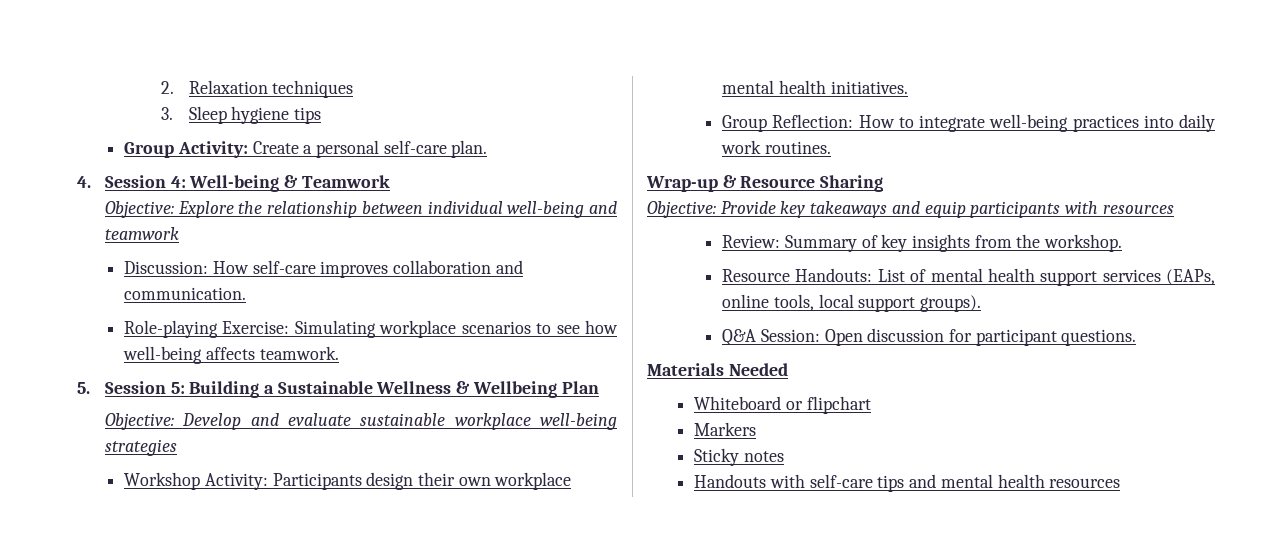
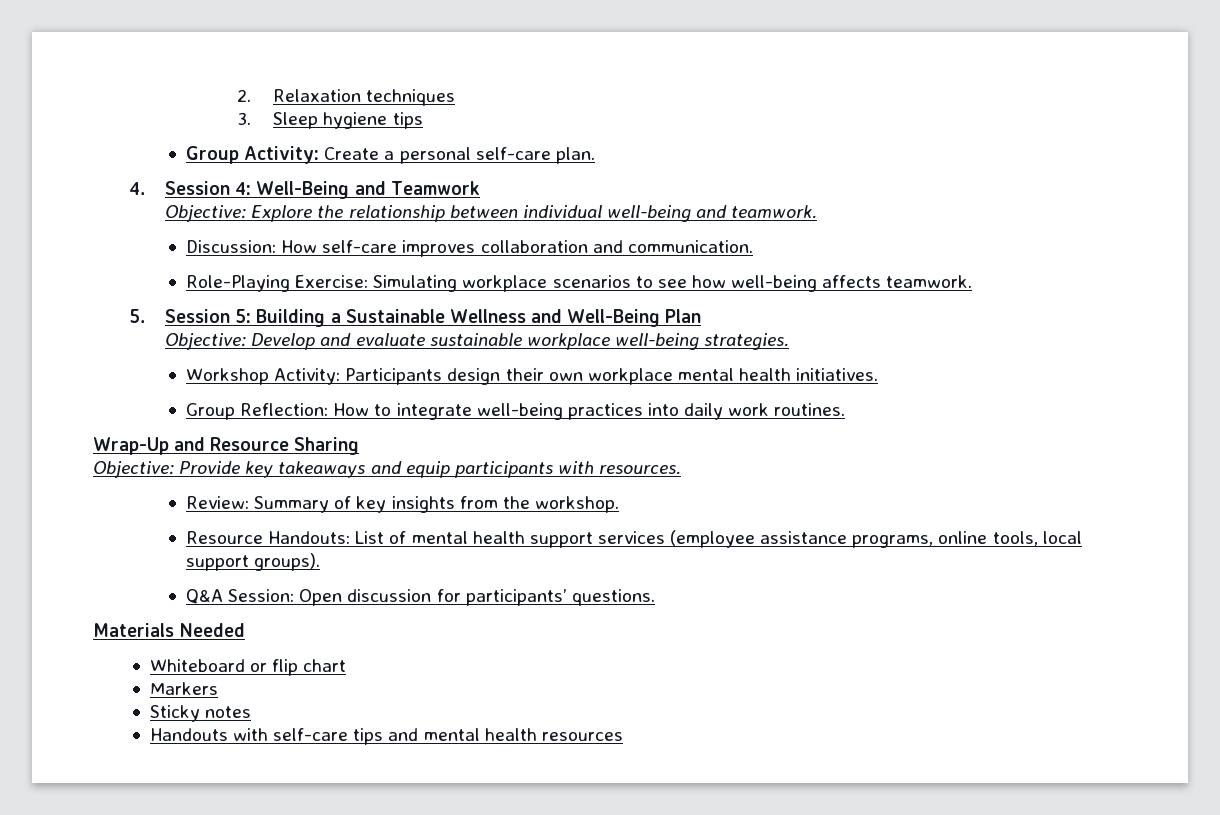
- 4. Session 4: Well-being & Teamwork
+ 4. Session 4: Well-Being and Teamwork
- Objective: Explore the relationship between individual well-being and teamwork
+ Objective: Explore the relationship between individual well-being and teamwork.
- Role-playing Exercise: Simulating workplace scenarios to see how well-being affects teamwork.
+ Role-Playing Exercise: Simulating workplace scenarios to see how well-being affects teamwork.
- 5. Session 5: Building a Sustainable Wellness & Wellbeing Plan
+ 5. Session 5: Building a Sustainable Wellness and Well-Being Plan
- Objective: Develop and evaluate sustainable workplace well-being strategies
+ Objective: Develop and evaluate sustainable workplace well-being strategies.
- Wrap-up & Resource Sharing
+ Wrap-Up and Resource Sharing
- Objective: Provide key takeaways and equip participants with resources
+ Objective: Provide key takeaways and equip participants with resources.
- Resource Handouts: List of mental health support services (EAPs, online tools, local support groups).
+ Resource Handouts: List of mental health support services (employee assistance programs, online tools, local support groups).
- Q&A Session: Open discussion for participant questions.
+ Q&A Session: Open discussion for participants’ questions.
- Whiteboard or flipchart
+ Whiteboard or flip chart

